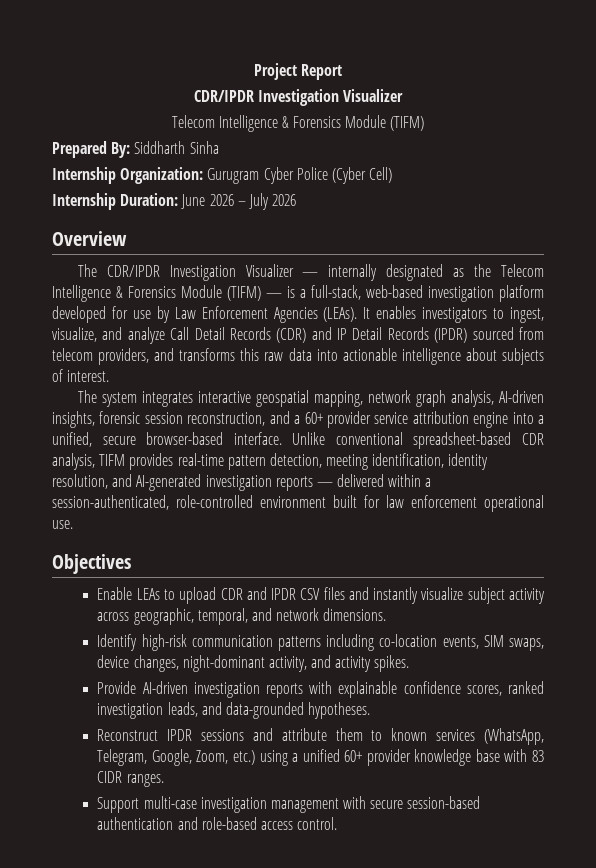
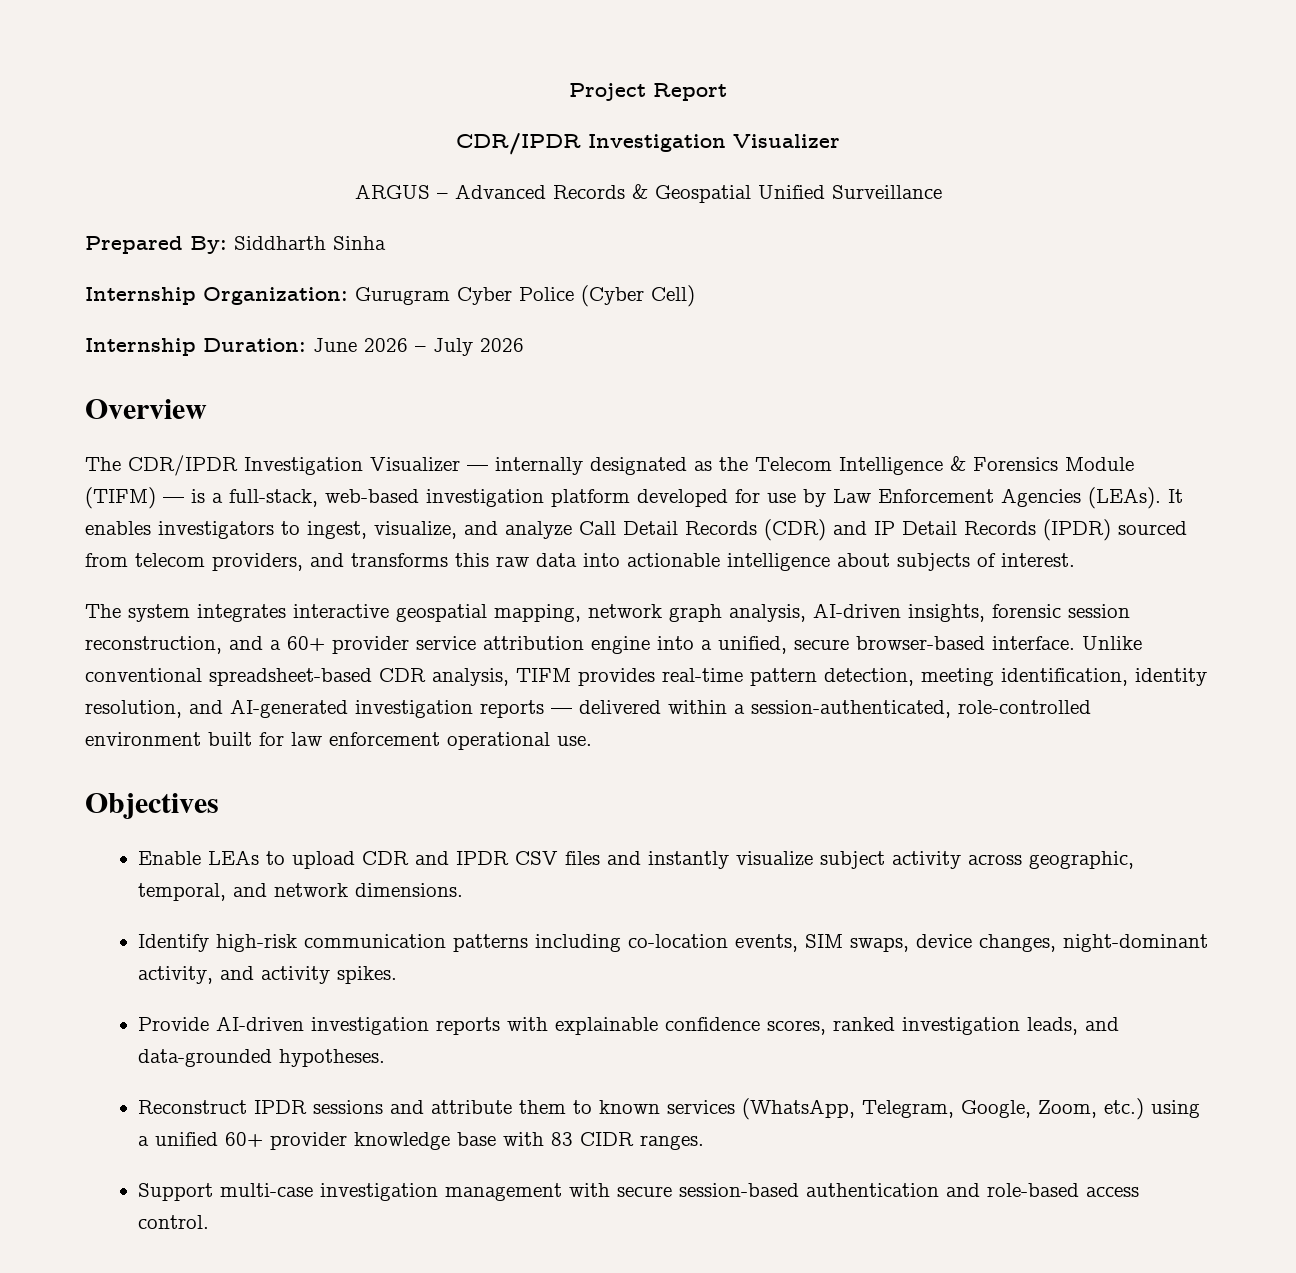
  Project Report
  CDR/IPDR Investigation Visualizer
- Telecom Intelligence & Forensics Module (TIFM)
+ ARGUS – Advanced Records & Geospatial Unified Surveillance

